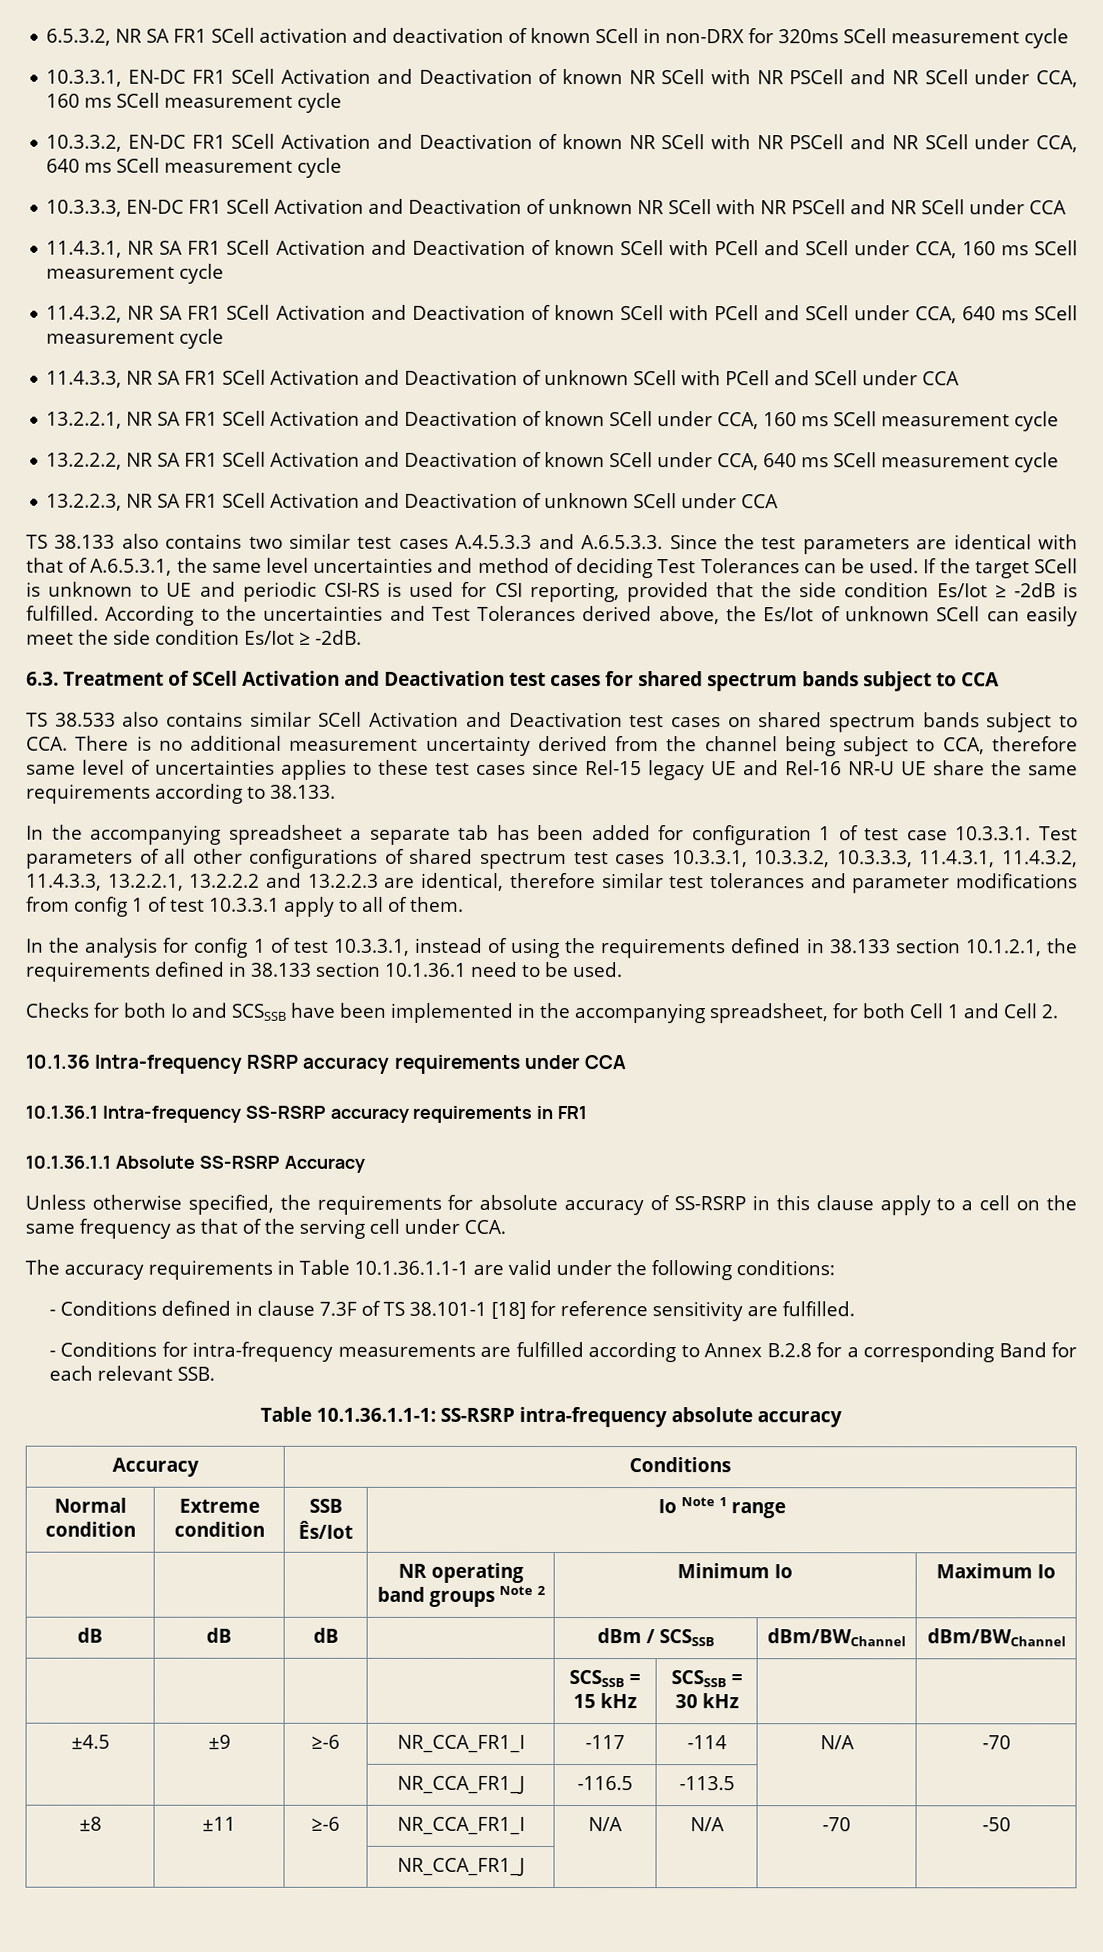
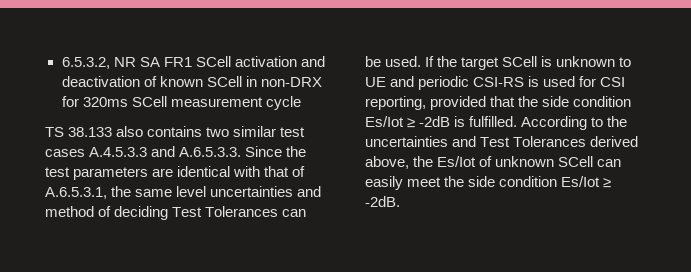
- 10.3.3.1, EN-DC FR1 SCell Activation and Deactivation of known NR SCell with NR PSCell and NR SCell under CCA, 160 ms SCell measurement cycle
- 10.3.3.2, EN-DC FR1 SCell Activation and Deactivation of known NR SCell with NR PSCell and NR SCell under CCA, 640 ms SCell measurement cycle
- 10.3.3.3, EN-DC FR1 SCell Activation and Deactivation of unknown NR SCell with NR PSCell and NR SCell under CCA
- 11.4.3.1, NR SA FR1 SCell Activation and Deactivation of known SCell with PCell and SCell under CCA, 160 ms SCell measurement cycle
- 11.4.3.2, NR SA FR1 SCell Activation and Deactivation of known SCell with PCell and SCell under CCA, 640 ms SCell measurement cycle
- 11.4.3.3, NR SA FR1 SCell Activation and Deactivation of unknown SCell with PCell and SCell under CCA
- 13.2.2.1, NR SA FR1 SCell Activation and Deactivation of known SCell under CCA, 160 ms SCell measurement cycle
- 13.2.2.2, NR SA FR1 SCell Activation and Deactivation of known SCell under CCA, 640 ms SCell measurement cycle
- 13.2.2.3, NR SA FR1 SCell Activation and Deactivation of unknown SCell under CCA
- 6.3. Treatment of SCell Activation and Deactivation test cases for shared spectrum bands subject to CCA
- TS 38.533 also contains similar SCell Activation and Deactivation test cases on shared spectrum bands subject to CCA. There is no additional measurement uncertainty derived from the channel being subject to CCA, therefore same level of uncertainties applies to these test cases since Rel-15 legacy UE and Rel-16 NR-U UE share the same requirements according to 38.133.
- In the accompanying spreadsheet a separate tab has been added for configuration 1 of test case 10.3.3.1. Test parameters of all other configurations of shared spectrum test cases 10.3.3.1, 10.3.3.2, 10.3.3.3, 11.4.3.1, 11.4.3.2, 11.4.3.3, 13.2.2.1, 13.2.2.2 and 13.2.2.3 are identical, therefore similar test tolerances and parameter modifications from config 1 of test 10.3.3.1 apply to all of them.
- In the analysis for config 1 of test 10.3.3.1, instead of using the requirements defined in 38.133 section 10.1.2.1, the requirements defined in 38.133 section 10.1.36.1 need to be used.
- Checks for both Io and SCSSSB have been implemented in the accompanying spreadsheet, for both Cell 1 and Cell 2.
- 10.1.36 Intra-frequency RSRP accuracy requirements under CCA
- 10.1.36.1 Intra-frequency SS-RSRP accuracy requirements in FR1
- 10.1.36.1.1 Absolute SS-RSRP Accuracy
- Unless otherwise specified, the requirements for absolute accuracy of SS-RSRP in this clause apply to a cell on the same frequency as that of the serving cell under CCA.
- The accuracy requirements in Table 10.1.36.1.1-1 are valid under the following conditions:
- - Conditions defined in clause 7.3F of TS 38.101-1 [18] for reference sensitivity are fulfilled.
- - Conditions for intra-frequency measurements are fulfilled according to Annex B.2.8 for a corresponding Band for each relevant SSB.
- Table 10.1.36.1.1-1: SS-RSRP intra-frequency absolute accuracy
- Accuracy | Conditions
- Normal condition | Extreme condition | SSB Ês/Iot | Io Note 1 range
- | | | NR operating band groups Note 2 | Minimum Io | Maximum Io
- dB | dB | dB | | dBm / SCSSSB | dBm/BWChannel | dBm/BWChannel
- | | | | SCSSSB = 15 kHz | SCSSSB = 30 kHz | |
- ±4.5 | ±9 | ≥-6 | NR_CCA_FR1_I | -117 | -114 | N/A | -70
- | | | NR_CCA_FR1_J | -116.5 | -113.5 | |
- ±8 | ±11 | ≥-6 | NR_CCA_FR1_I | N/A | N/A | -70 | -50
- | | | NR_CCA_FR1_J | | | |

